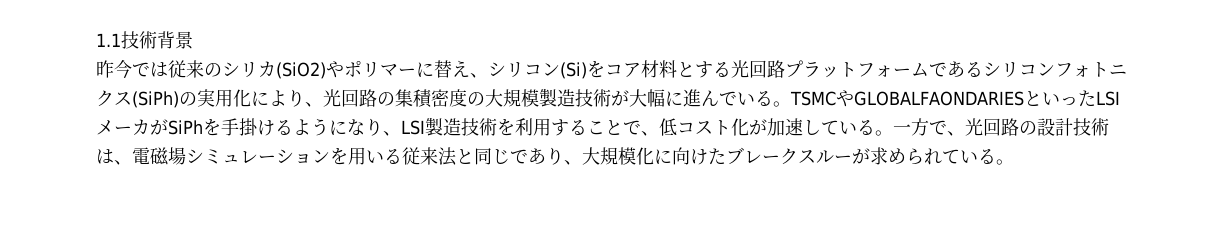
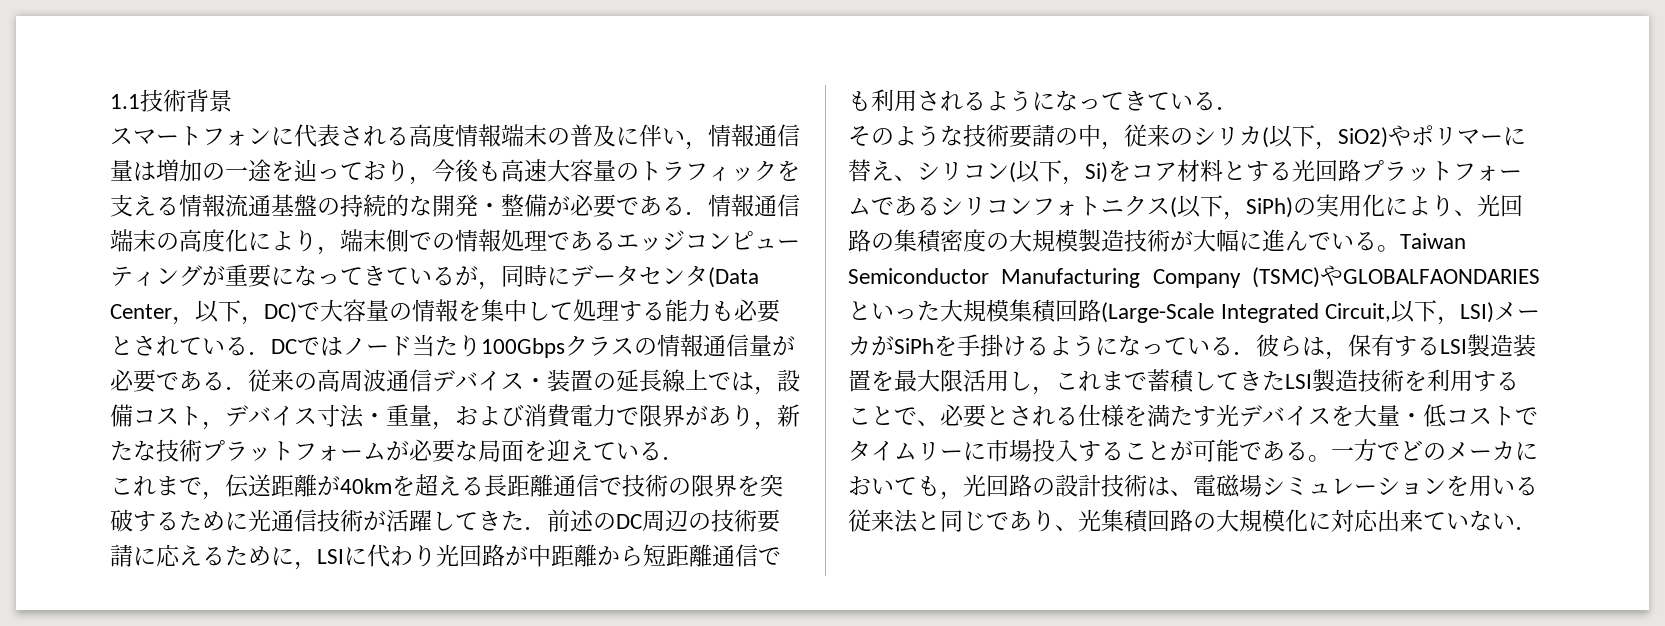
- 昨今では従来のシリカ(SiO2)やポリマーに替え、シリコン(Si)をコア材料とする光回路プラットフォームであるシリコンフォトニクス(SiPh)の実用化により、光回路の集積密度の大規模製造技術が大幅に進んでいる。
+ スマートフォンに代表される高度情報端末の普及に伴い，情報通信量は増加の一途を辿っており，今後も高速大容量のトラフィックを支える情報流通基盤の持続的な開発・整備が必要である．情報通信端末の高度化により，端末側での情報処理であるエッジコンピューティングが重要になってきているが，同時にデータセンタ(Data Center，以下，DC)で大容量の情報を集中して処理する能力も必要とされている．DCではノード当たり100Gbpsクラスの情報通信量が必要である．従来の高周波通信デバイス・装置の延長線上では，設備コスト，デバイス寸法・重量，および消費電力で限界があり，新たな技術プラットフォームが必要な局面を迎えている．
+ これまで，伝送距離が40kmを超える長距離通信で技術の限界を突破するために光通信技術が活躍してきた．前述のDC周辺の技術要請に応えるために，LSIに代わり光回路が中距離から短距離通信でも利用されるようになってきている．
+ そのような技術要請の中，従来のシリカ(以下，SiO2)やポリマーに替え、シリコン(以下，Si)をコア材料とする光回路プラットフォームであるシリコンフォトニクス(以下，SiPh)の実用化により、光回路の集積密度の大規模製造技術が大幅に進んでいる。
- TSMCやGLOBALFAONDARIESといったLSIメーカがSiPhを手掛けるようになり、LSI製造技術を利用することで、低コスト化が加速している。一方で、光回路の設計技術は、電磁場シミュレーションを用いる従来法と同じであり、大規模化に向けたブレークスルーが求められている。
+ Taiwan Semiconductor Manufacturing Company (TSMC)やGLOBALFAONDARIESといった大規模集積回路(Large-Scale Integrated Circuit,以下，LSI)メーカがSiPhを手掛けるようになっている．彼らは，保有するLSI製造装置を最大限活用し，これまで蓄積してきたLSI製造技術を利用することで、必要とされる仕様を満たす光デバイスを大量・低コストでタイムリーに市場投入することが可能である。一方でどのメーカにおいても，光回路の設計技術は、電磁場シミュレーションを用いる従来法と同じであり、光集積回路の大規模化に対応出来ていない．

